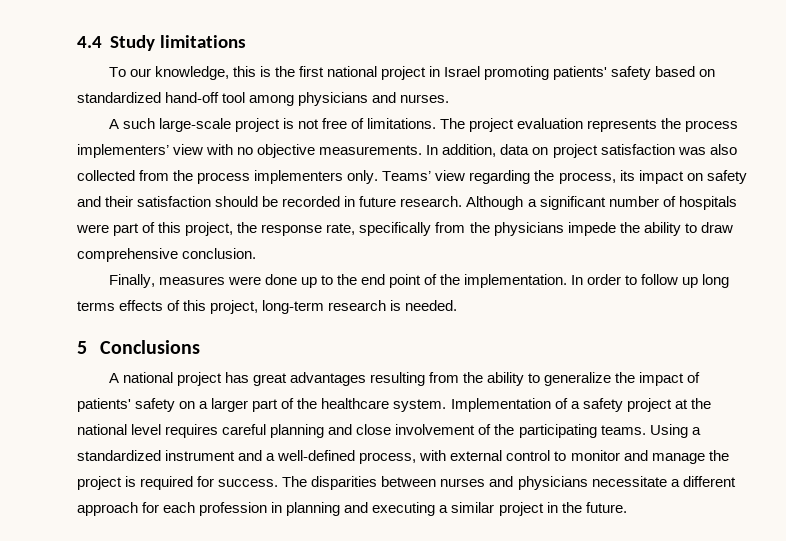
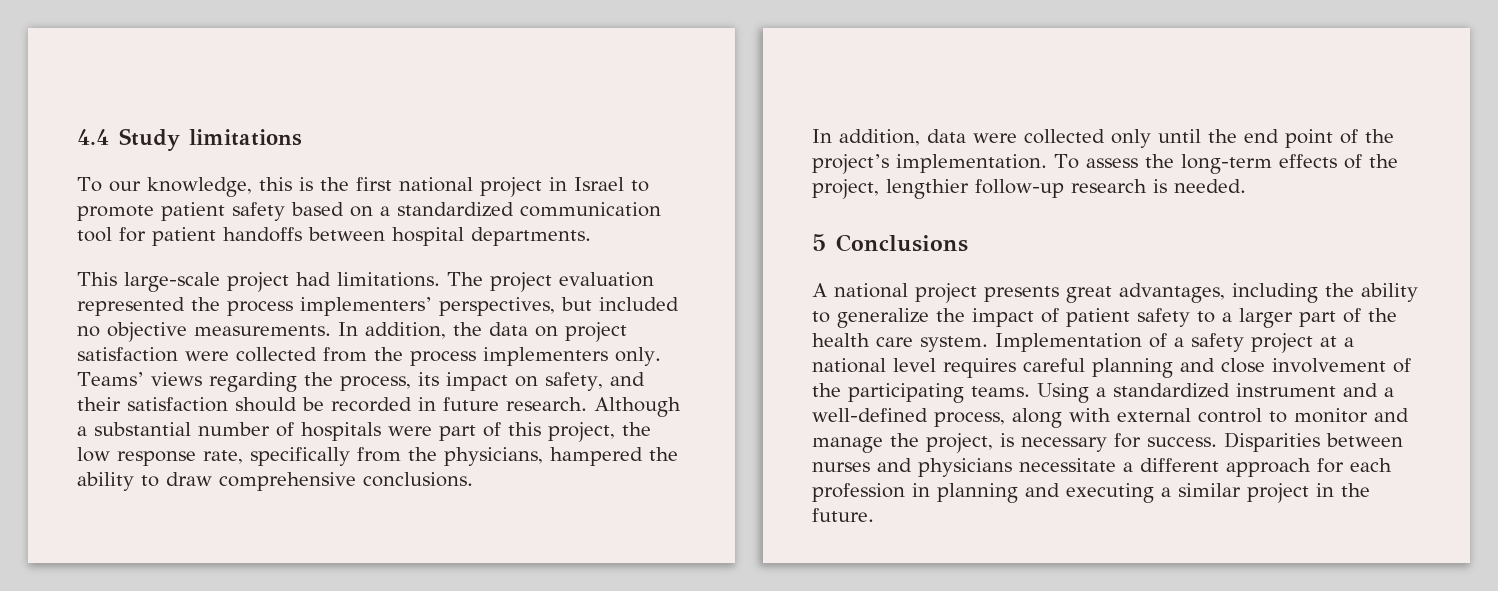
- To our knowledge, this is the first national project in Israel promoting patients' safety based on standardized hand-off tool among physicians and nurses.
- A such large-scale project is not free of limitations.
+ To our knowledge, this is the first national project in Israel to promote patient safety based on a standardized communication tool for patient handoffs between hospital departments.
+ This large-scale project had limitations.
- The project evaluation represents the process implementers’ view with no objective measurements.
+ The project evaluation represented the process implementers’ perspectives, but included no objective measurements.
- In addition, data on project satisfaction was also collected from the process implementers only.
+ In addition, the data on project satisfaction were collected from the process implementers only.
- Teams’ view regarding the process, its impact on safety and their satisfaction should be recorded in future research.
+ Teams’ views regarding the process, its impact on safety, and their satisfaction should be recorded in future research.
- Although a significant number of hospitals were part of this project, the response rate, specifically from the physicians impede the ability to draw comprehensive conclusion.
- Finally, measures were done up to the end point of the implementation. In order to follow up long terms effects of this project, long-term research is needed.
+ Although a substantial number of hospitals were part of this project, the low response rate, specifically from the physicians, hampered the ability to draw comprehensive conclusions.
+ In addition, data were collected only until the end point of the project’s implementation. To assess the long-term effects of the project, lengthier follow-up research is needed.
- A national project has great advantages resulting from the ability to generalize the impact of patients' safety on a larger part of the healthcare system.
+ A national project presents great advantages, including the ability to generalize the impact of patient safety to a larger part of the health care system.
- Implementation of a safety project at the national level requires careful planning and close involvement of the participating teams.
+ Implementation of a safety project at a national level requires careful planning and close involvement of the participating teams.
- Using a standardized instrument and a well-defined process, with external control to monitor and manage the project is required for success. The disparities between nurses and physicians necessitate a different approach for each profession in planning and executing a similar project in the future.
+ Using a standardized instrument and a well-defined process, along with external control to monitor and manage the project, is necessary for success. Disparities between nurses and physicians necessitate a different approach for each profession in planning and executing a similar project in the future.

